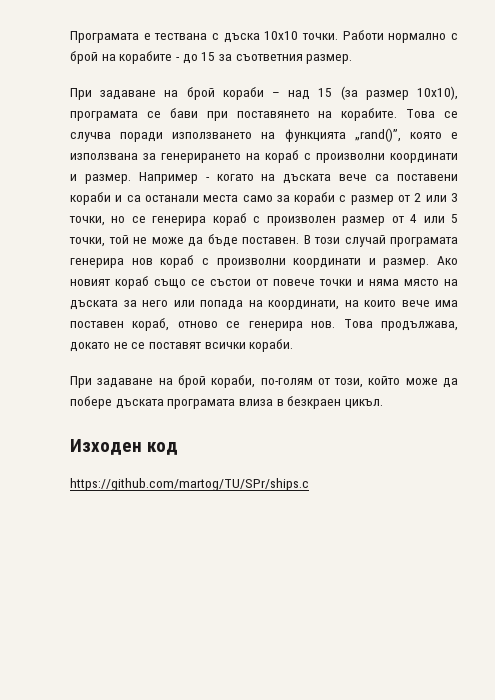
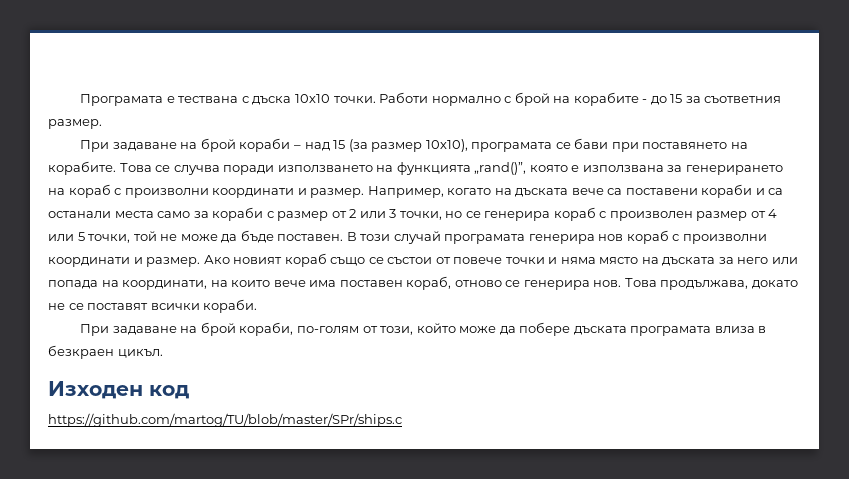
- Например - когато на дъската вече са поставени кораби и са останали места само за кораби с размер от 2 или 3 точки, но се генерира кораб с произволен размер от 4 или 5 точки, той не може да бъде поставен.
+ Например, когато на дъската вече са поставени кораби и са останали места само за кораби с размер от 2 или 3 точки, но се генерира кораб с произволен размер от 4 или 5 точки, той не може да бъде поставен.
- https://github.com/martog/TU/SPr/ships.c
+ https://github.com/martog/TU/blob/master/SPr/ships.c

